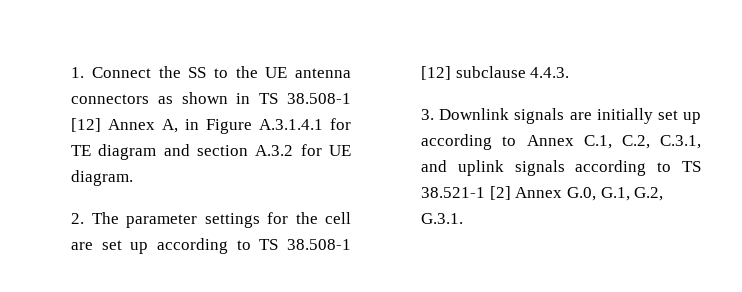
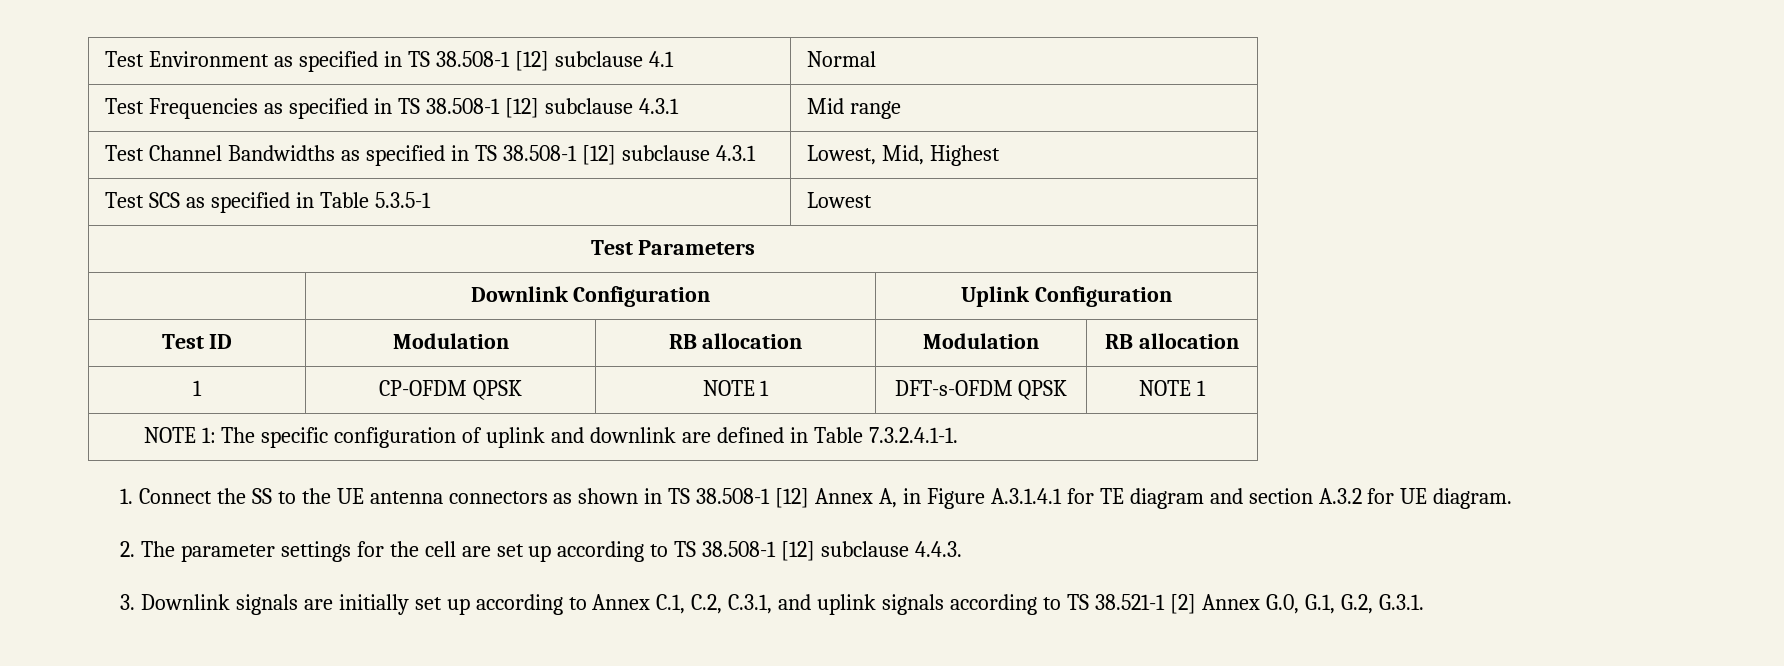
+ Test Environment as specified in TS 38.508-1 [12] subclause 4.1 | Normal
+ Test Frequencies as specified in TS 38.508-1 [12] subclause 4.3.1 | Mid range
+ Test Channel Bandwidths as specified in TS 38.508-1 [12] subclause 4.3.1 | Lowest, Mid, Highest
+ Test SCS as specified in Table 5.3.5-1 | Lowest
+ Test Parameters
+ | Downlink Configuration | Uplink Configuration
+ Test ID | Modulation | RB allocation | Modulation | RB allocation
+ 1 | CP-OFDM QPSK | NOTE 1 | DFT-s-OFDM QPSK | NOTE 1
+ NOTE 1: The specific configuration of uplink and downlink are defined in Table 7.3.2.4.1-1.

